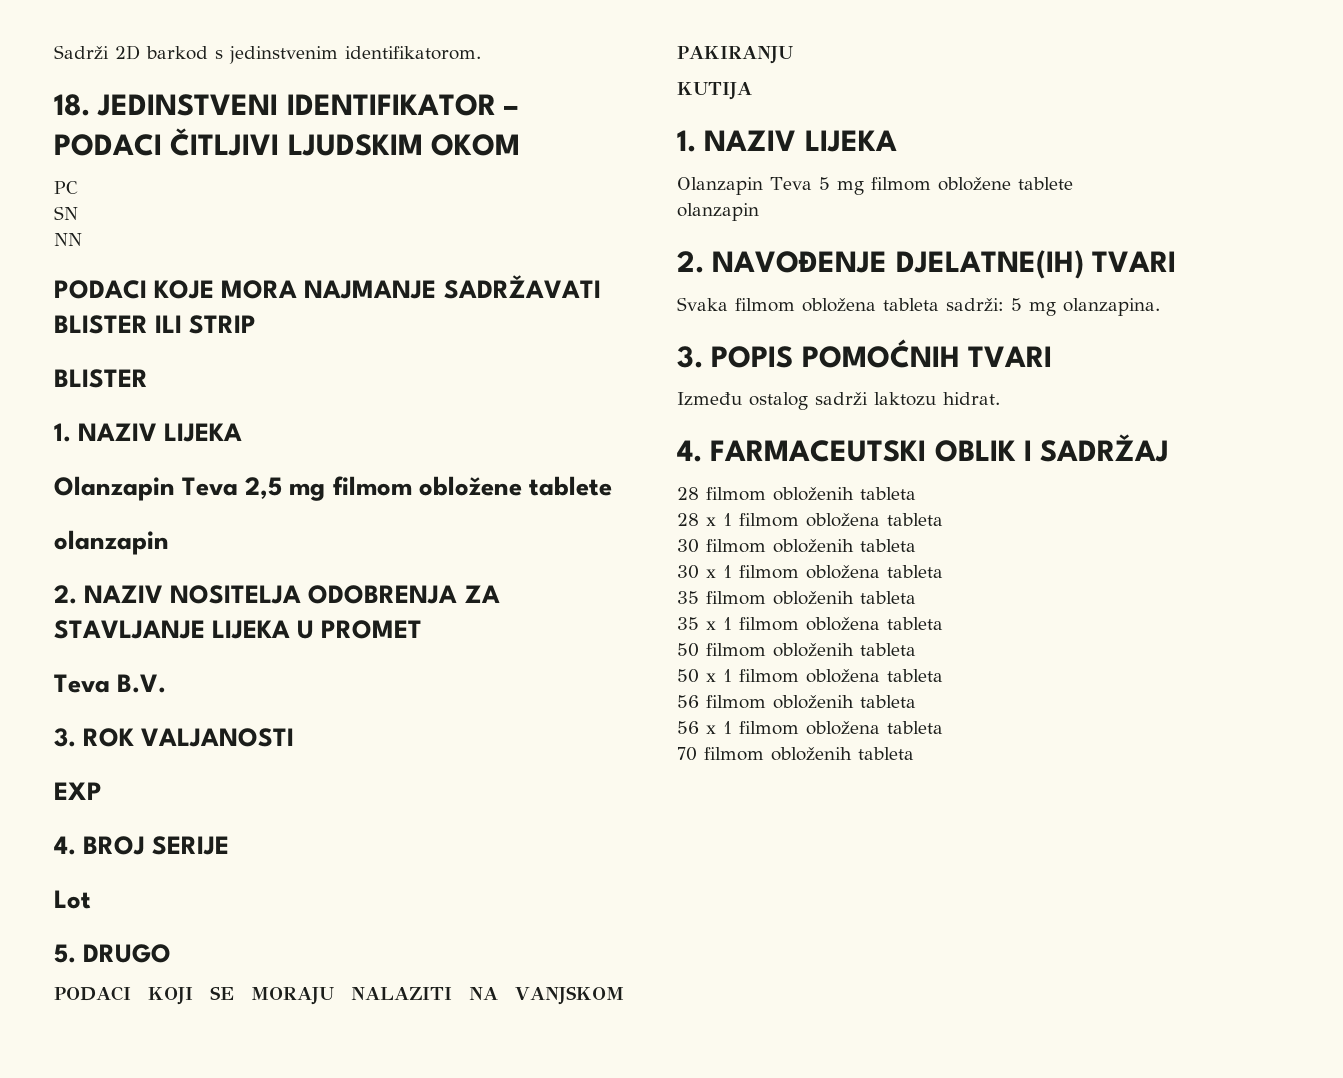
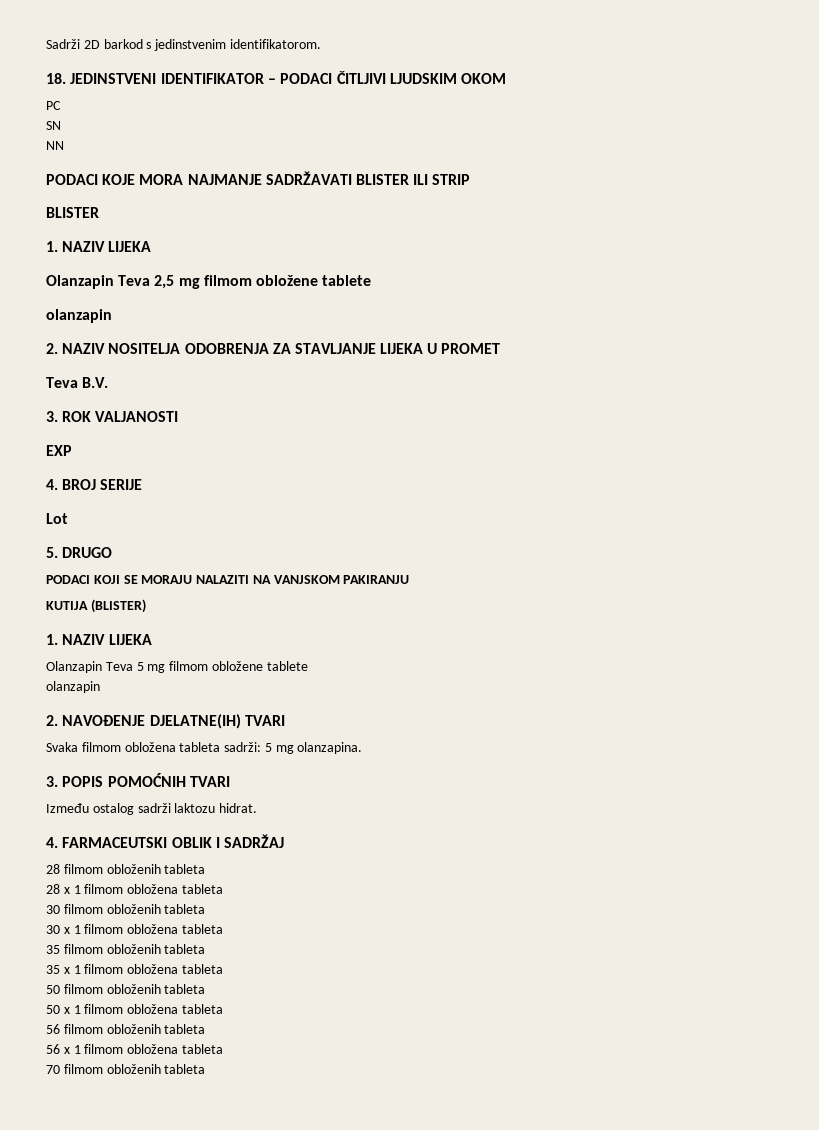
- KUTIJA
+ KUTIJA (BLISTER)

